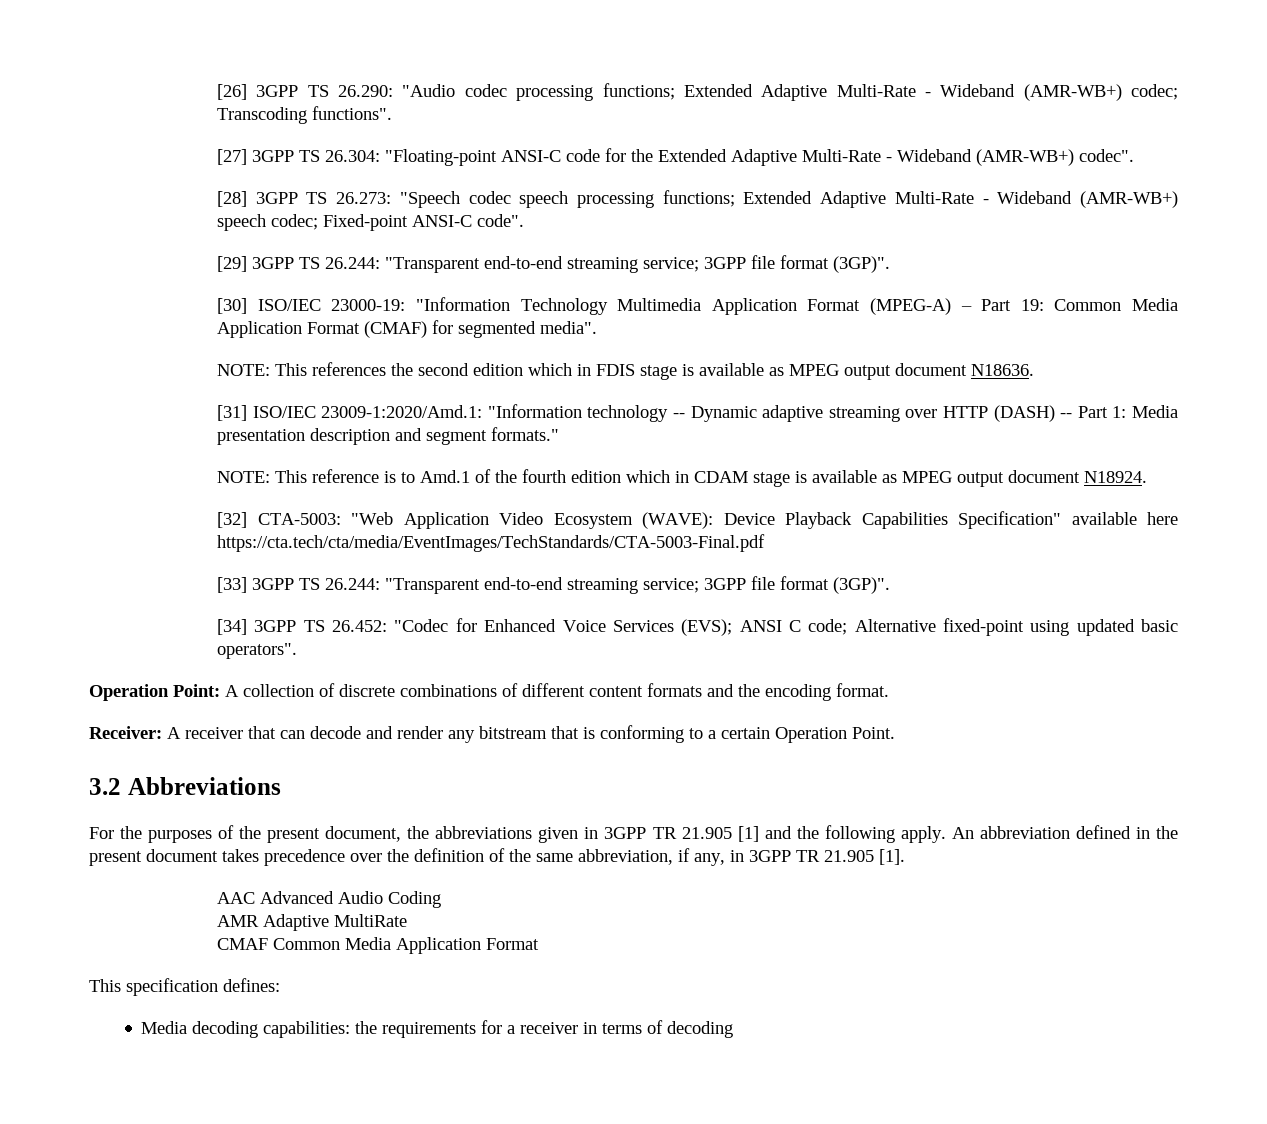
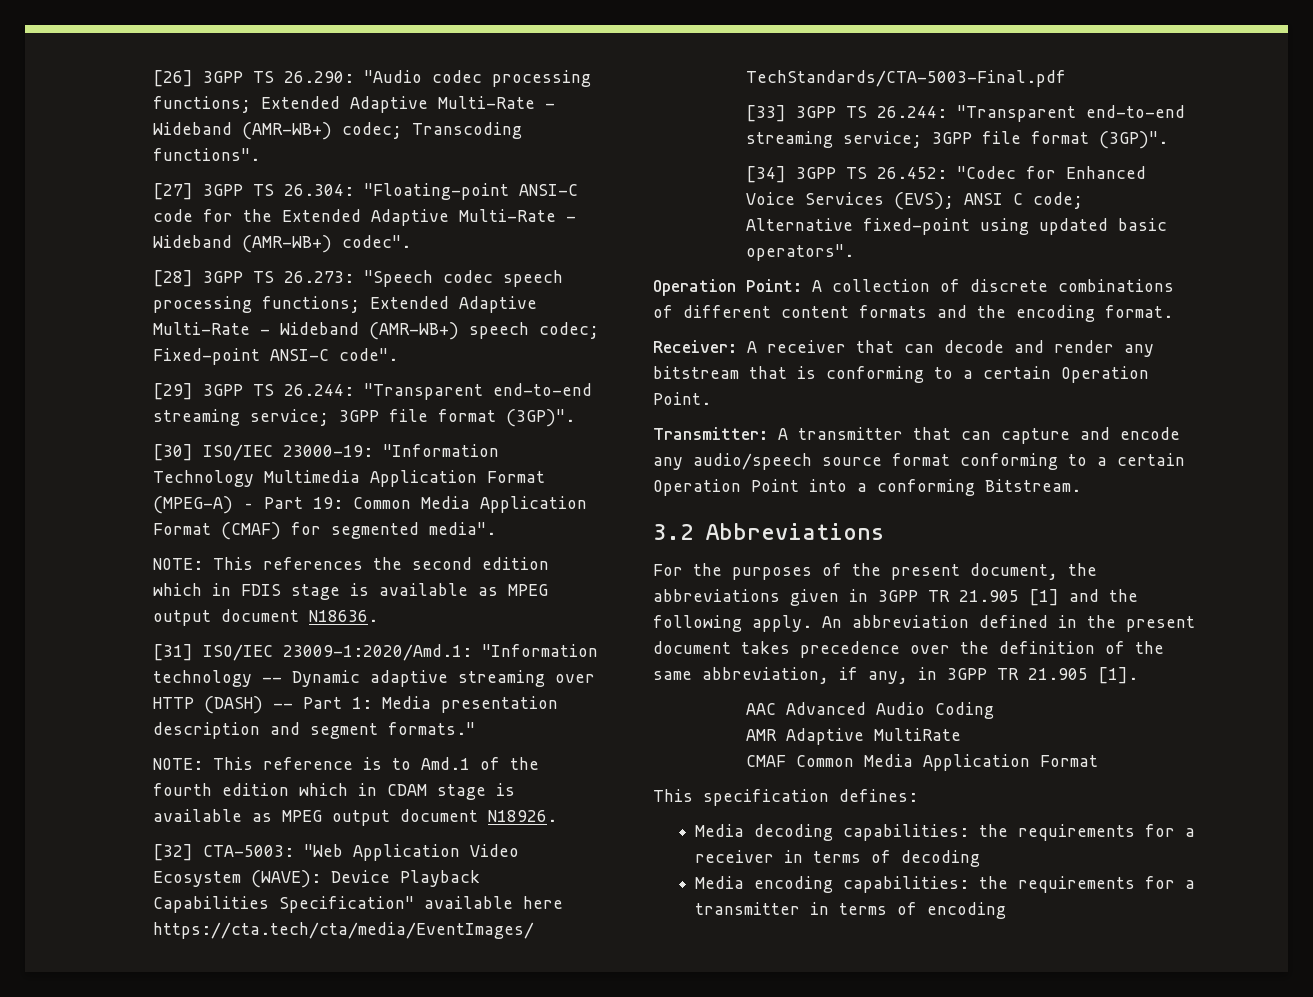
- NOTE: This reference is to Amd.1 of the fourth edition which in CDAM stage is available as MPEG output document N18924.
+ NOTE: This reference is to Amd.1 of the fourth edition which in CDAM stage is available as MPEG output document N18926.
+ Transmitter: A transmitter that can capture and encode any audio/speech source format conforming to a certain Operation Point into a conforming Bitstream.
+ Media encoding capabilities: the requirements for a transmitter in terms of encoding

